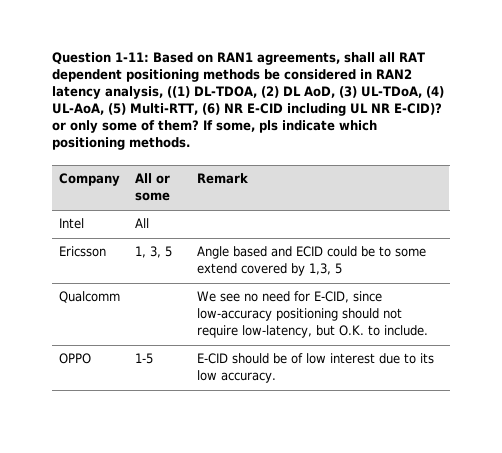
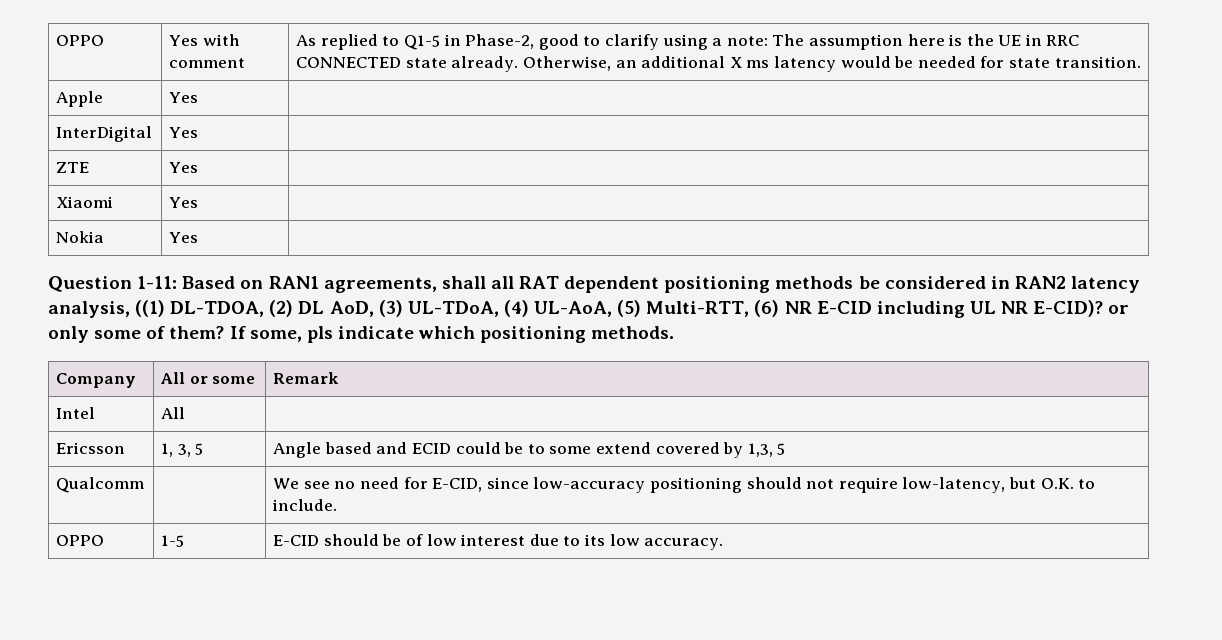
+ OPPO | Yes with comment | As replied to Q1-5 in Phase-2, good to clarify using a note: The assumption here is the UE in RRC CONNECTED state already. Otherwise, an additional X ms latency would be needed for state transition.
+ Apple | Yes |
+ InterDigital | Yes |
+ ZTE | Yes |
+ Xiaomi | Yes |
+ Nokia | Yes |

